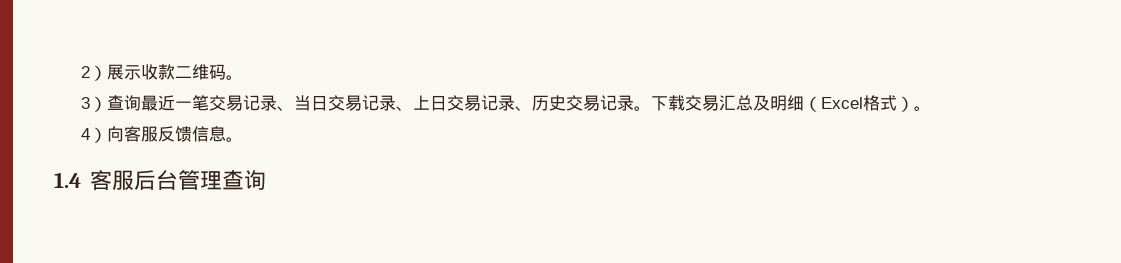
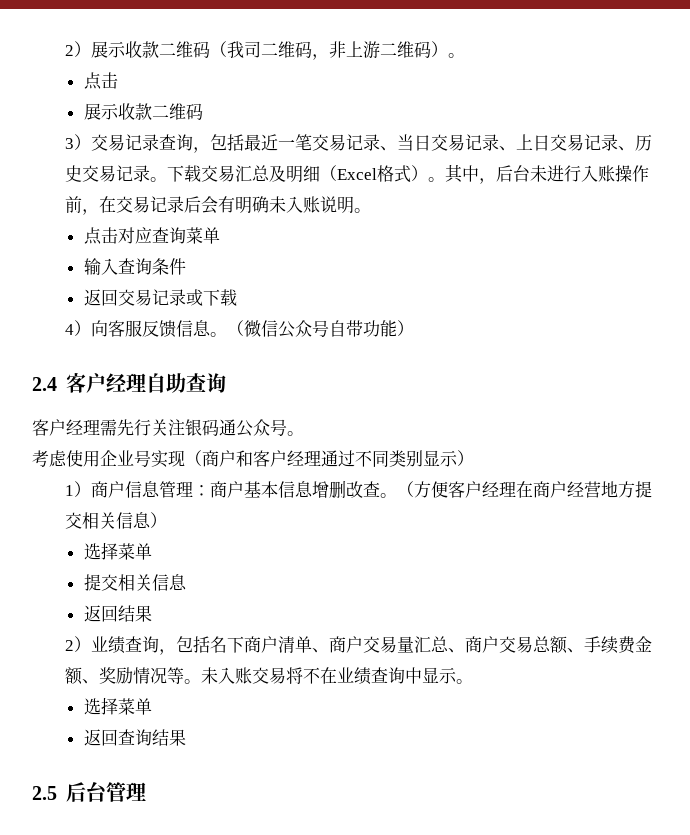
- 2）展示收款二维码。
- 3）查询最近一笔交易记录、当日交易记录、上日交易记录、历史交易记录。
+ 2）展示收款二维码（我司二维码，非上游二维码）。
+ 点击
+ 展示收款二维码
+ 3）交易记录查询，包括最近一笔交易记录、当日交易记录、上日交易记录、历史交易记录。
+ 其中，后台未进行入账操作前，在交易记录后会有明确未入账说明。
+ 点击对应查询菜单
+ 输入查询条件
+ 返回交易记录或下载
- 4）向客服反馈信息。
- 1.4客服后台管理查询
+ 4）向客服反馈信息。（微信公众号自带功能）
+ 2.4客户经理自助查询
+ 客户经理需先行关注银码通公众号。
+ 考虑使用企业号实现（商户和客户经理通过不同类别显示）
+ 1）商户信息管理：商户基本信息增删改查。（方便客户经理在商户经营地方提交相关信息）
+ 选择菜单
+ 提交相关信息
+ 返回结果
+ 2）业绩查询，包括名下商户清单、商户交易量汇总、商户交易总额、手续费金额、奖励情况等。未入账交易将不在业绩查询中显示。
+ 选择菜单
+ 返回查询结果
+ 2.5后台管理

